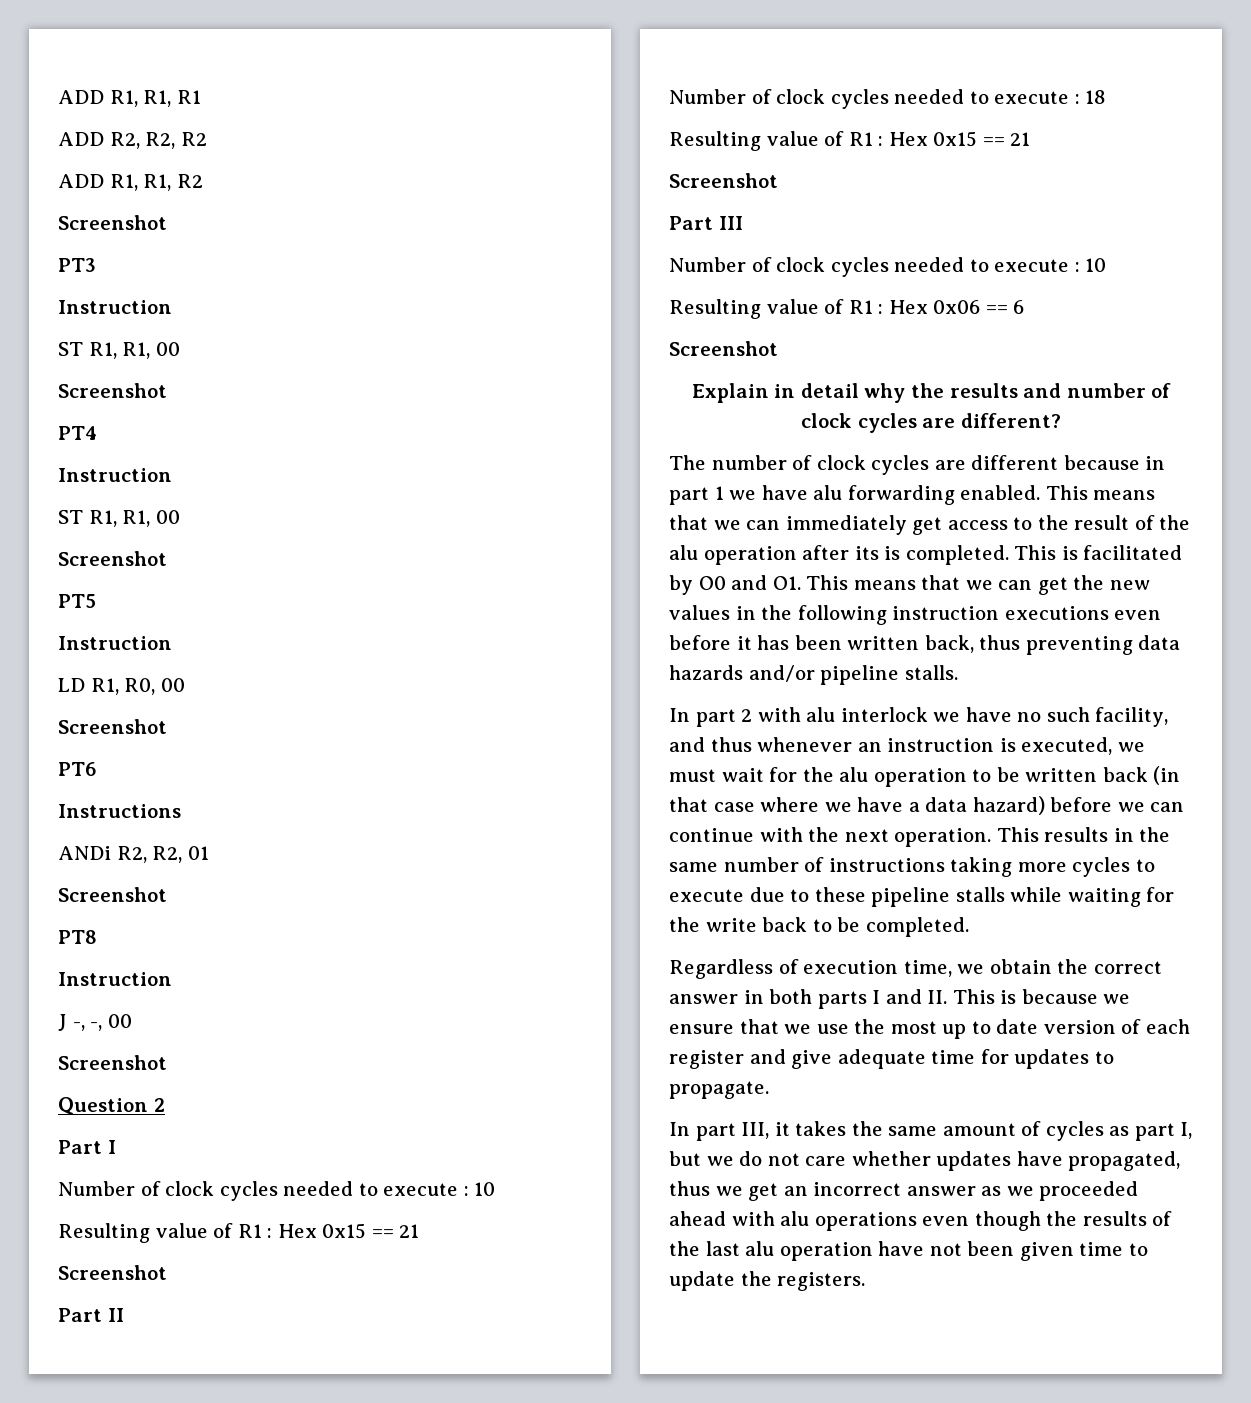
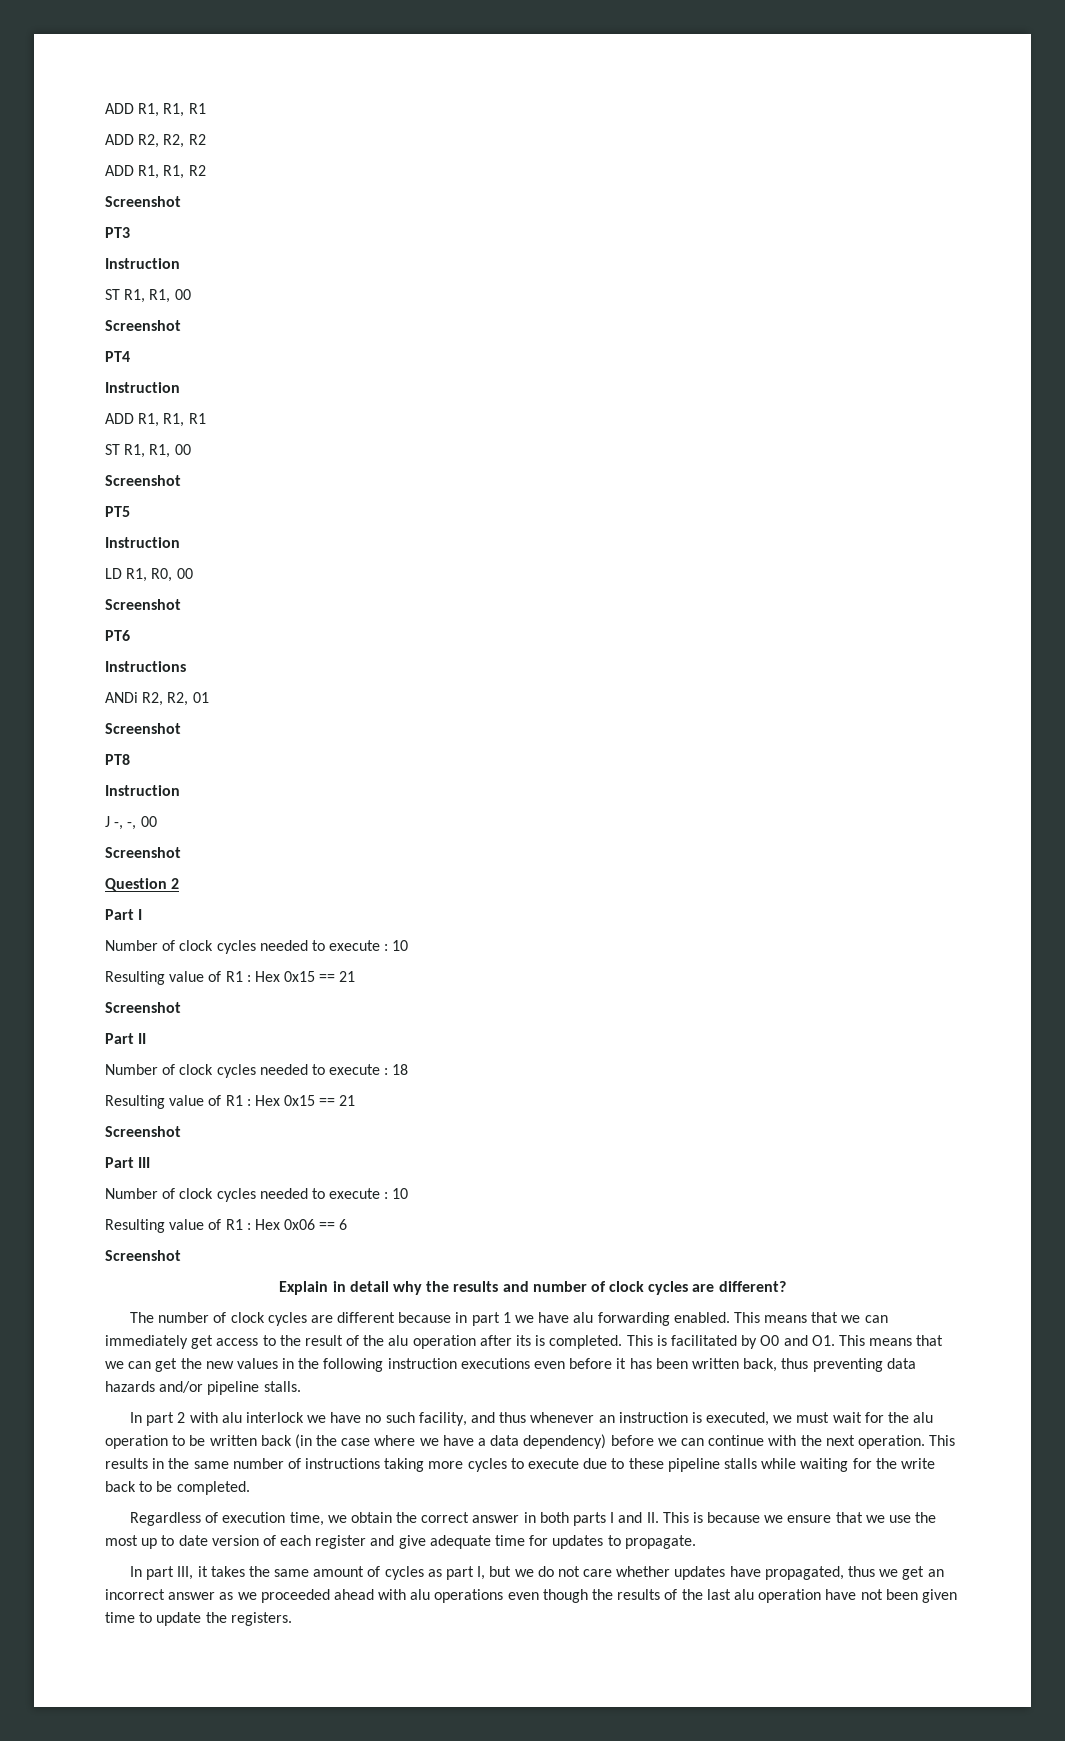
  PT4
  Instruction
+ ADD R1, R1, R1
- In part 2 with alu interlock we have no such facility, and thus whenever an instruction is executed, we must wait for the alu operation to be written back (in that case where we have a data hazard) before we can continue with the next operation.
+ In part 2 with alu interlock we have no such facility, and thus whenever an instruction is executed, we must wait for the alu operation to be written back (in the case where we have a data dependency) before we can continue with the next operation.

